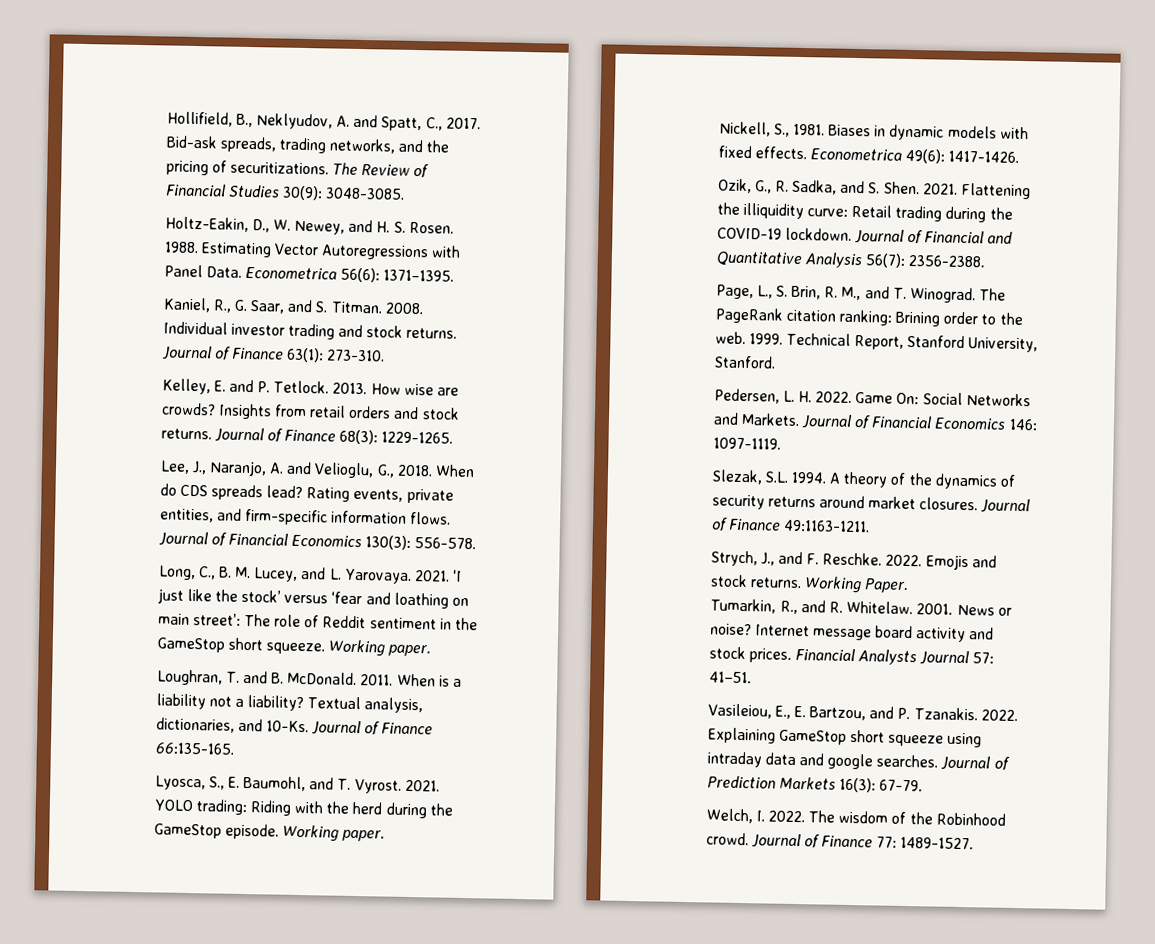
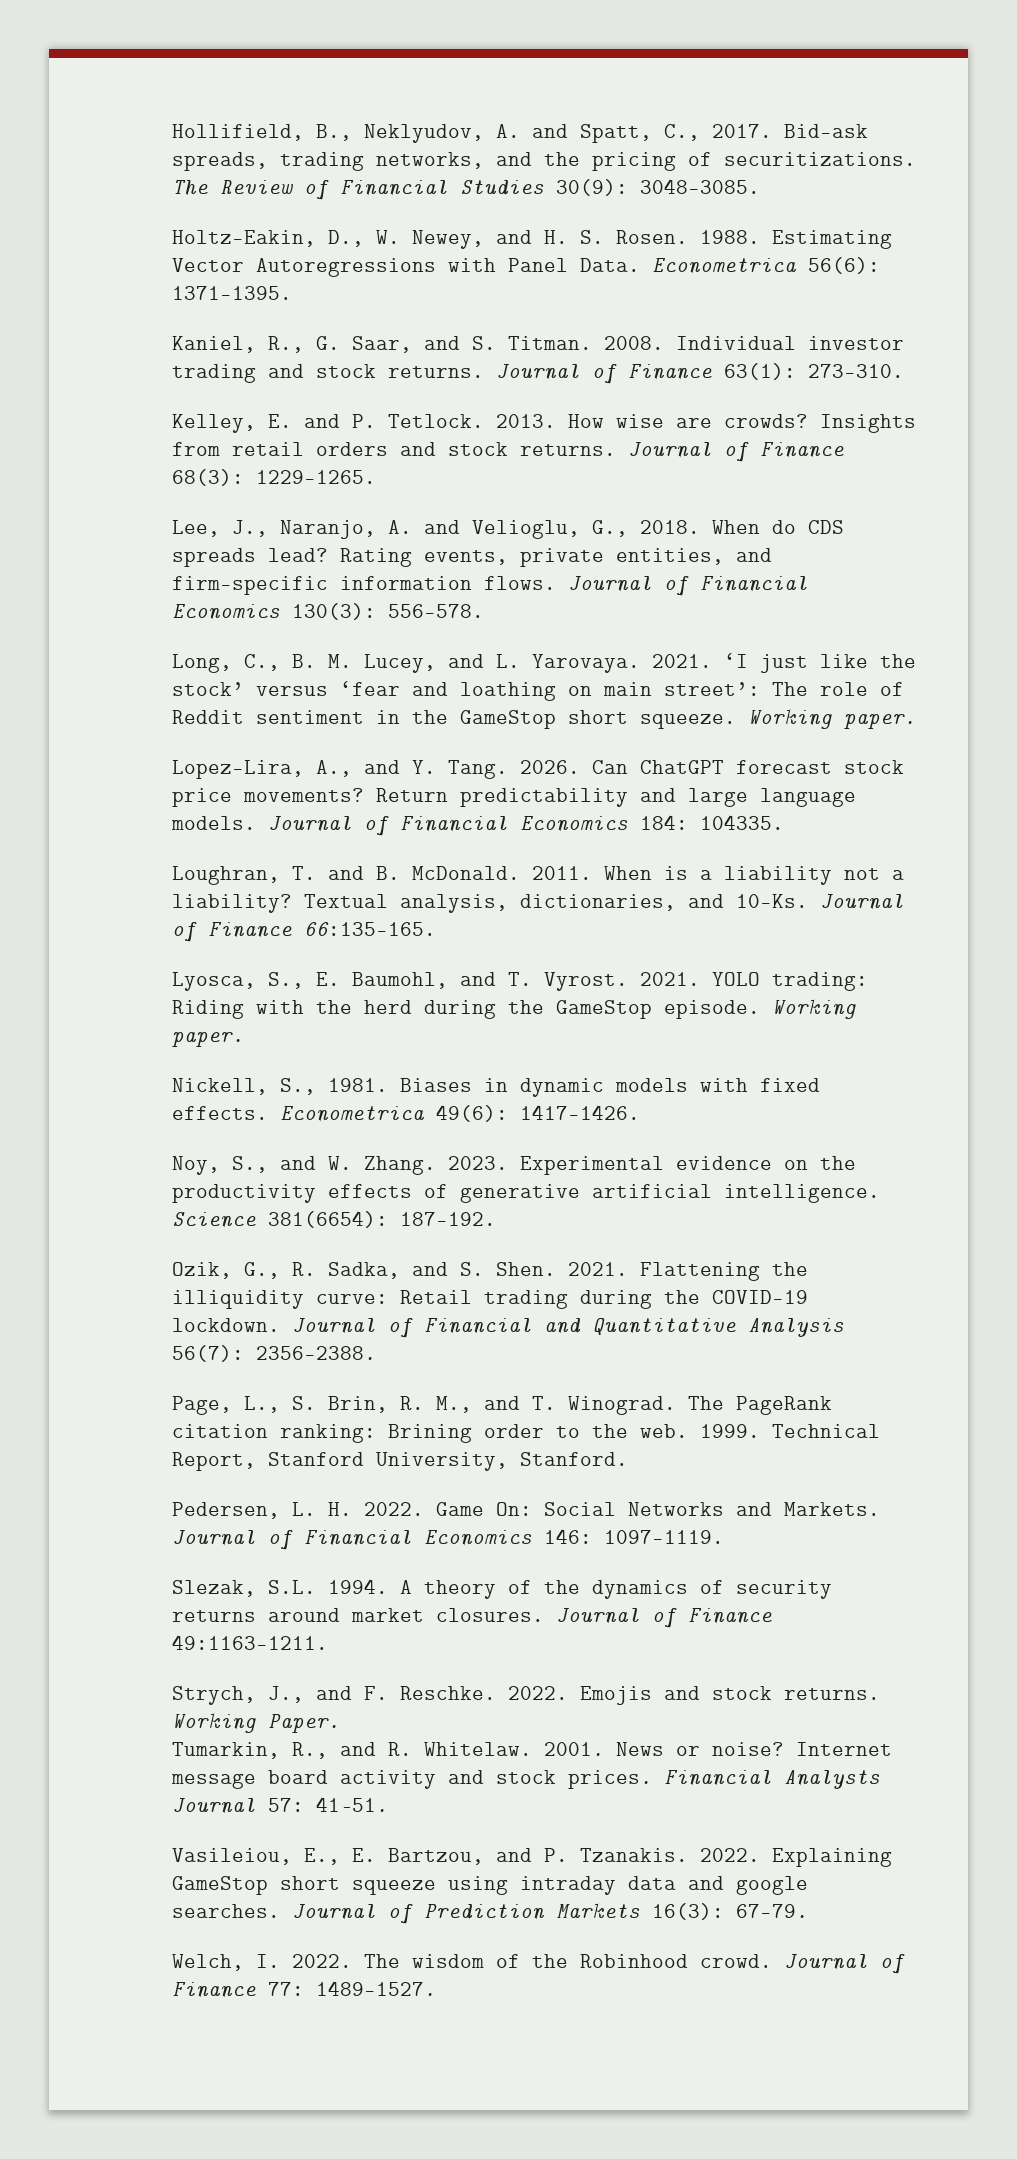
+ Lopez-Lira, A., and Y. Tang. 2026. Can ChatGPT forecast stock price movements? Return predictability and large language models. Journal of Financial Economics 184: 104335.
+ Noy, S., and W. Zhang. 2023. Experimental evidence on the productivity effects of generative artificial intelligence. Science 381(6654): 187-192.

